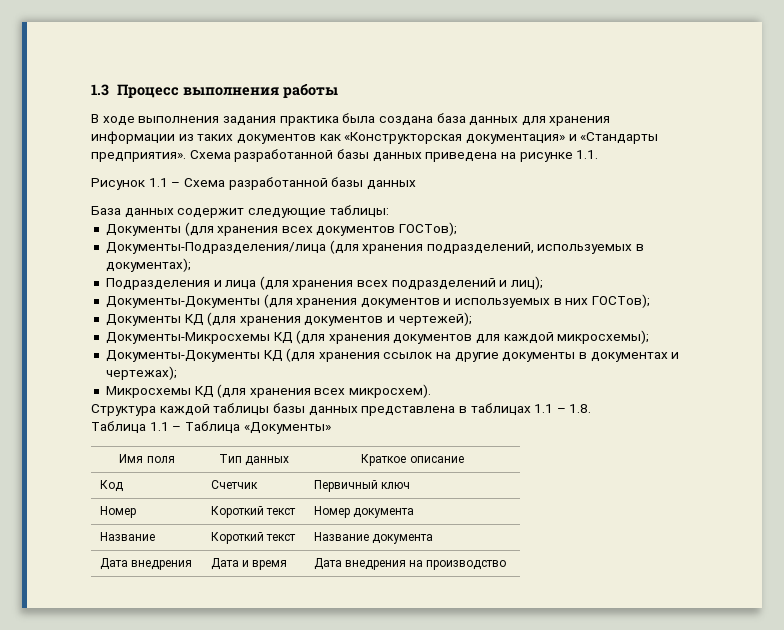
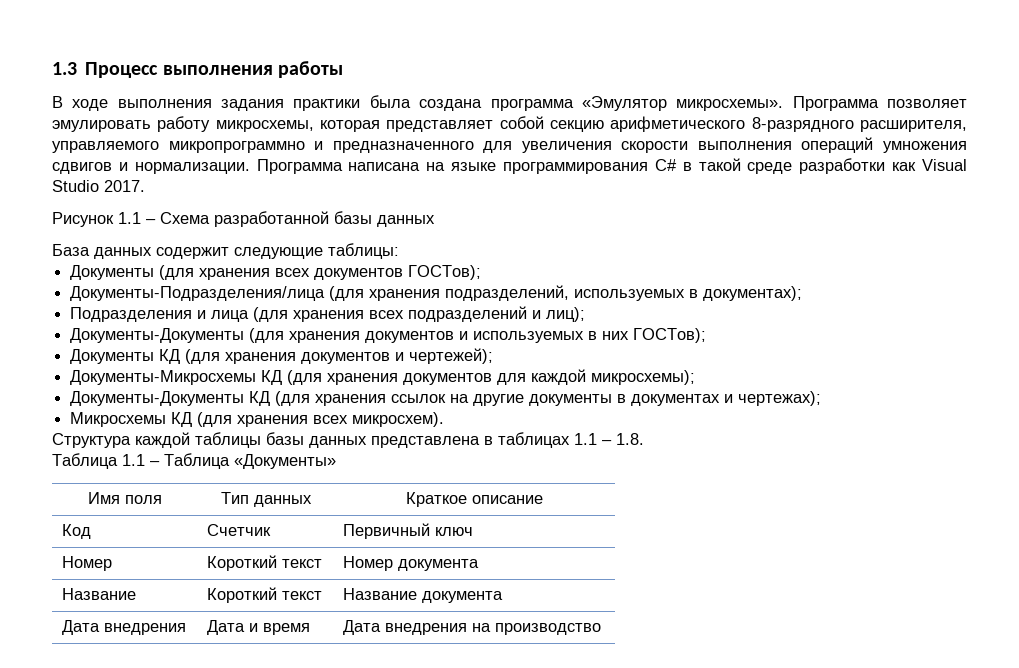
- В ходе выполнения задания практика была создана база данных для хранения информации из таких документов как «Конструкторская документация» и «Стандарты предприятия». Схема разработанной базы данных приведена на рисунке 1.1.
+ В ходе выполнения задания практики была создана программа «Эмулятор микросхемы». Программа позволяет эмулировать работу микросхемы, которая представляет собой секцию арифметического 8-разрядного расширителя, управляемого микропрограммно и предназначенного для увеличения скорости выполнения операций умножения сдвигов и нормализации. Программа написана на языке программирования C# в такой среде разработки как Visual Studio 2017.

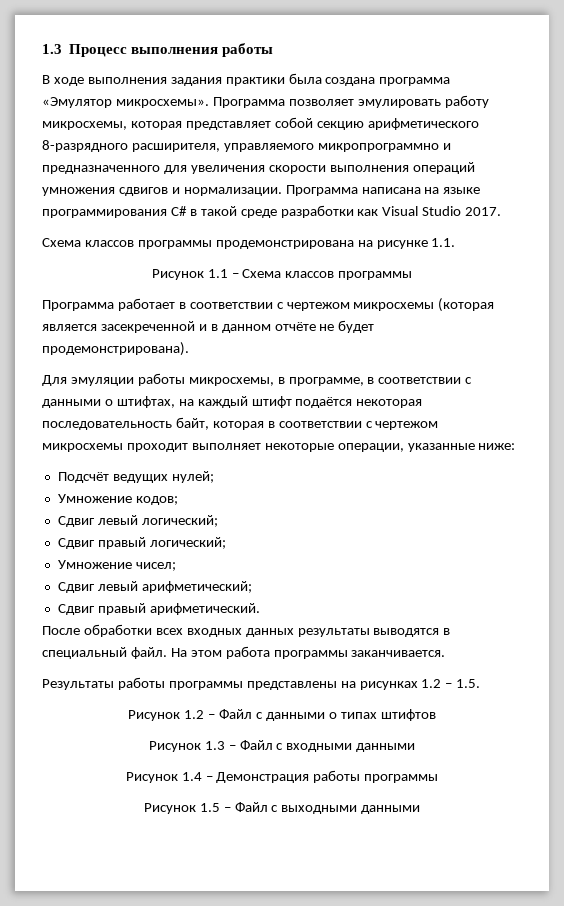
- Рисунок 1.1 – Схема разработанной базы данных
- База данных содержит следующие таблицы:
- Документы (для хранения всех документов ГОСТов);
- Документы-Подразделения/лица (для хранения подразделений, используемых в документах);
- Подразделения и лица (для хранения всех подразделений и лиц);
- Документы-Документы (для хранения документов и используемых в них ГОСТов);
- Документы КД (для хранения документов и чертежей);
- Документы-Микросхемы КД (для хранения документов для каждой микросхемы);
- Документы-Документы КД (для хранения ссылок на другие документы в документах и чертежах);
- Микросхемы КД (для хранения всех микросхем).
- Структура каждой таблицы базы данных представлена в таблицах 1.1 – 1.8.
- Таблица 1.1 – Таблица «Документы»
- Имя поля | Тип данных | Краткое описание
- Код | Счетчик | Первичный ключ
- Номер | Короткий текст | Номер документа
- Название | Короткий текст | Название документа
- Дата внедрения | Дата и время | Дата внедрения на производство
+ Схема классов программы продемонстрирована на рисунке 1.1.
+ Рисунок 1.1 – Схема классов программы
+ Программа работает в соответствии с чертежом микросхемы (которая является засекреченной и в данном отчёте не будет продемонстрирована).
+ Для эмуляции работы микросхемы, в программе, в соответствии с данными о штифтах, на каждый штифт подаётся некоторая последовательность байт, которая в соответствии с чертежом микросхемы проходит выполняет некоторые операции, указанные ниже:
+ Подсчёт ведущих нулей;
+ Умножение кодов;
+ Сдвиг левый логический;
+ Сдвиг правый логический;
+ Умножение чисел;
+ Сдвиг левый арифметический;
+ Сдвиг правый арифметический.
+ После обработки всех входных данных результаты выводятся в специальный файл. На этом работа программы заканчивается.
+ Результаты работы программы представлены на рисунках 1.2 – 1.5.
+ Рисунок 1.2 – Файл с данными о типах штифтов
+ Рисунок 1.3 – Файл с входными данными
+ Рисунок 1.4 – Демонстрация работы программы
+ Рисунок 1.5 – Файл с выходными данными

